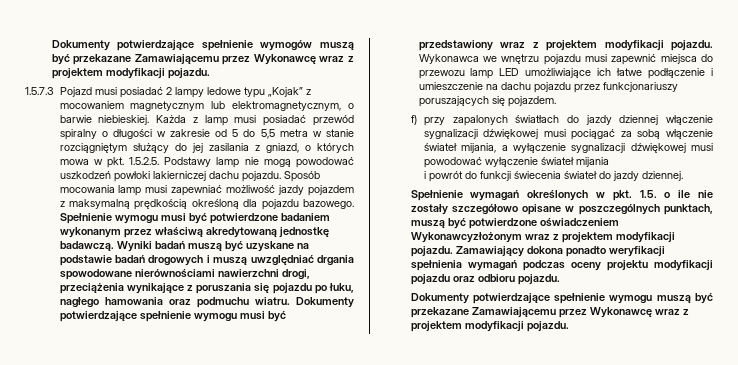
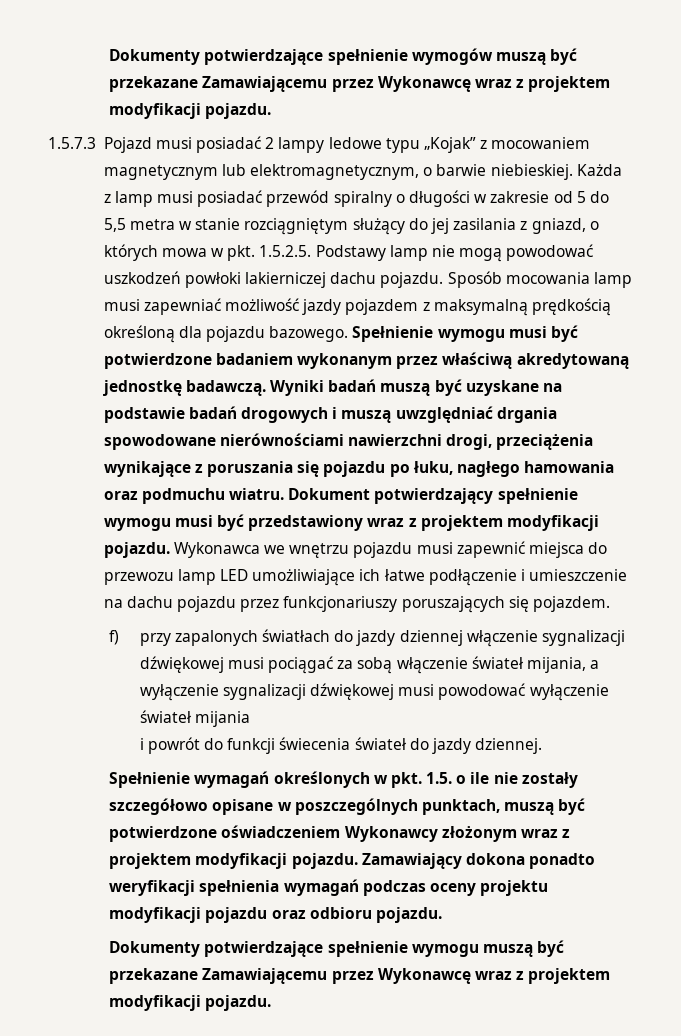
- Dokumenty potwierdzające spełnienie wymogu musi być przedstawiony wraz z projektem modyfikacji pojazdu.
+ Dokument potwierdzający spełnienie wymogu musi być przedstawiony wraz z projektem modyfikacji pojazdu.
- Spełnienie wymagań określonych w pkt. 1.5. o ile nie zostały szczegółowo opisane w poszczególnych punktach, muszą być potwierdzone oświadczeniem Wykonawcyzłożonym wraz z projektem modyfikacji pojazdu.
+ Spełnienie wymagań określonych w pkt. 1.5. o ile nie zostały szczegółowo opisane w poszczególnych punktach, muszą być potwierdzone oświadczeniem Wykonawcy złożonym wraz z projektem modyfikacji pojazdu.

